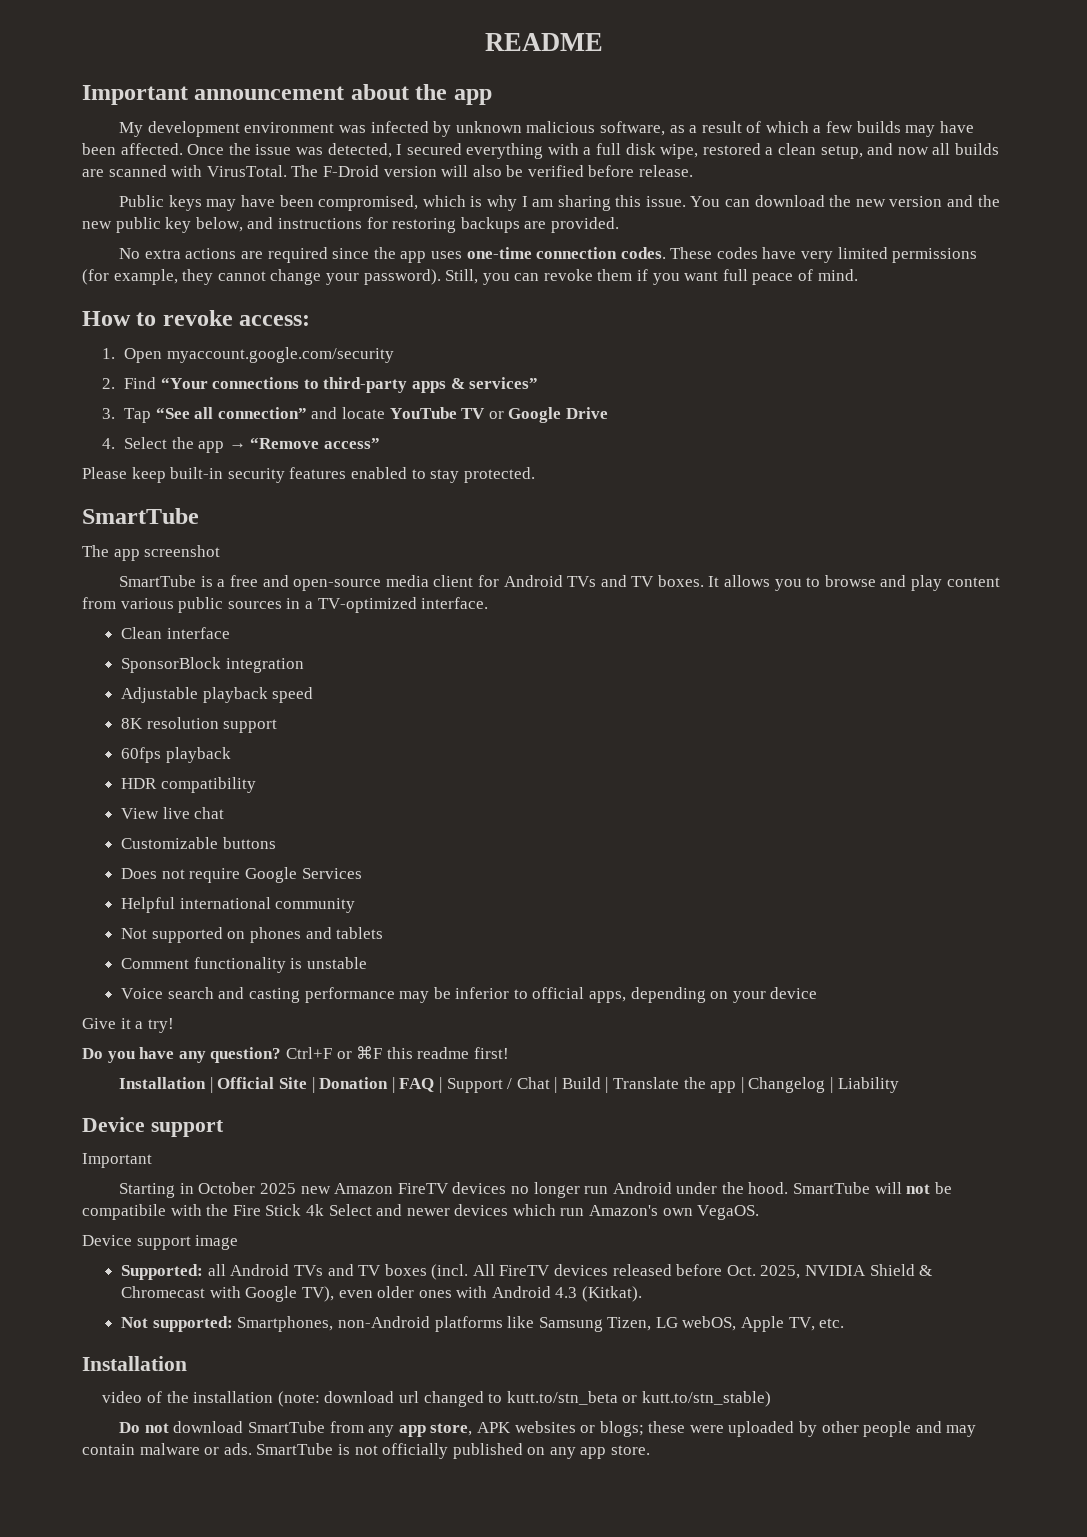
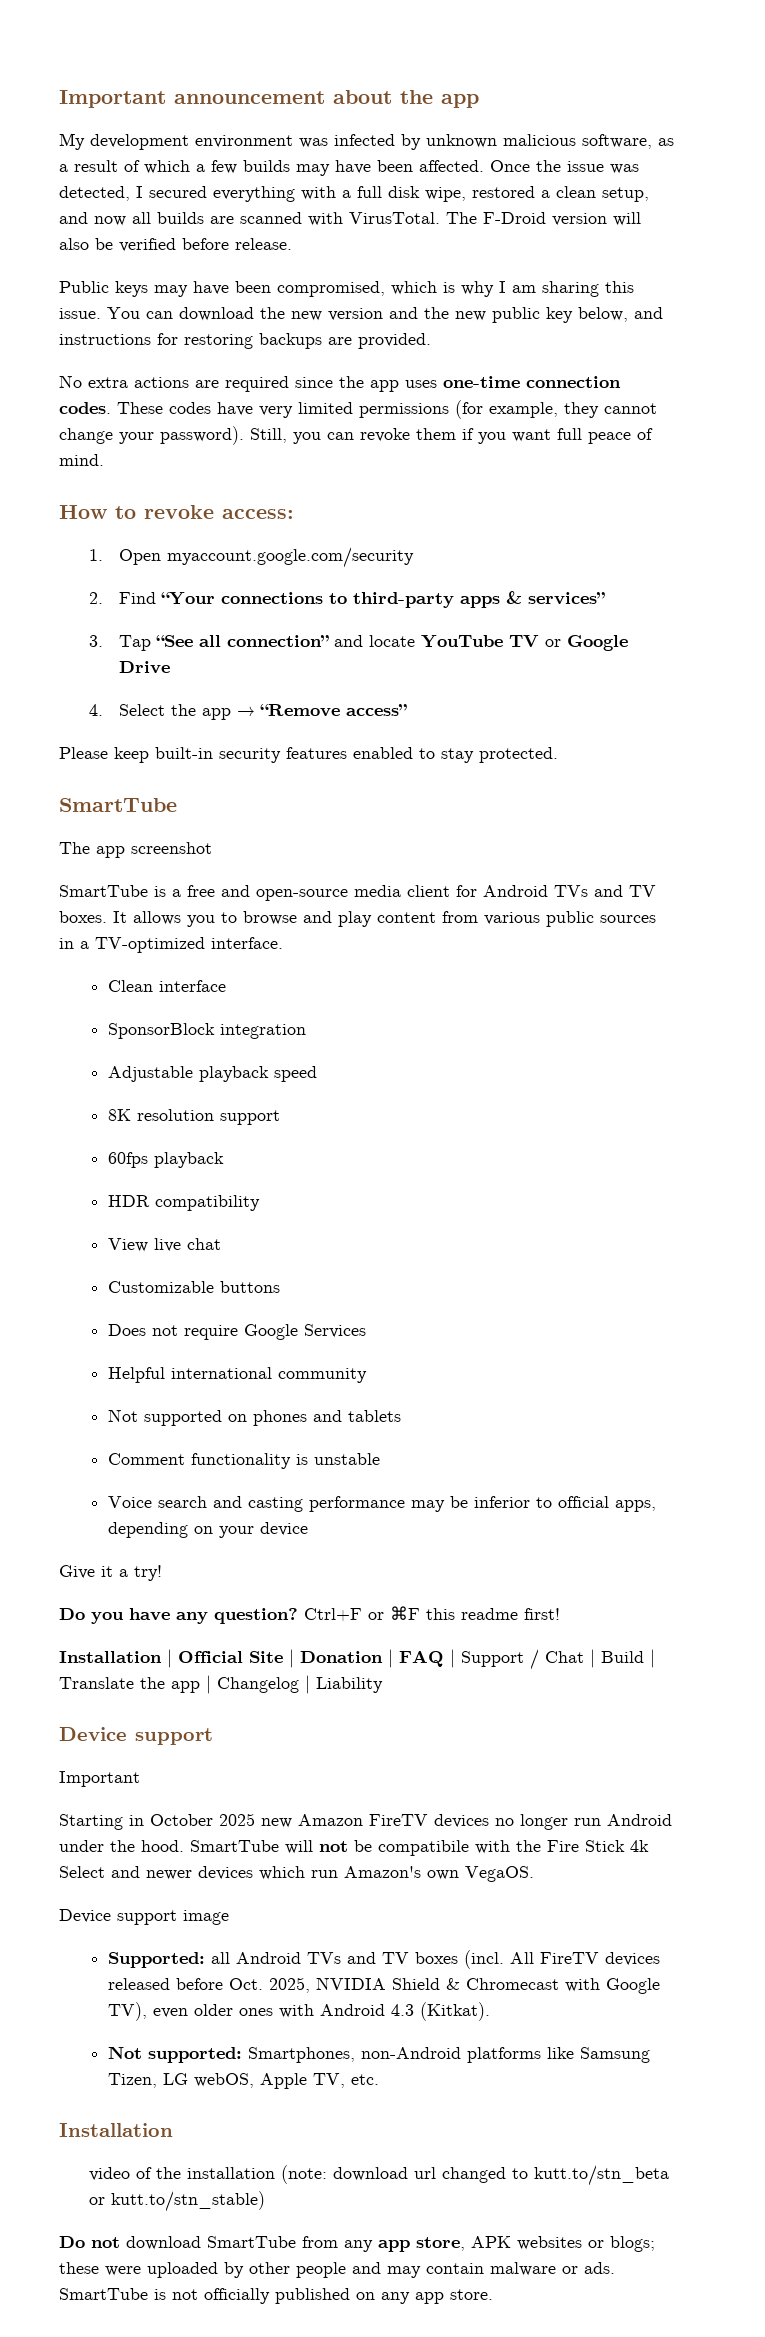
- README

